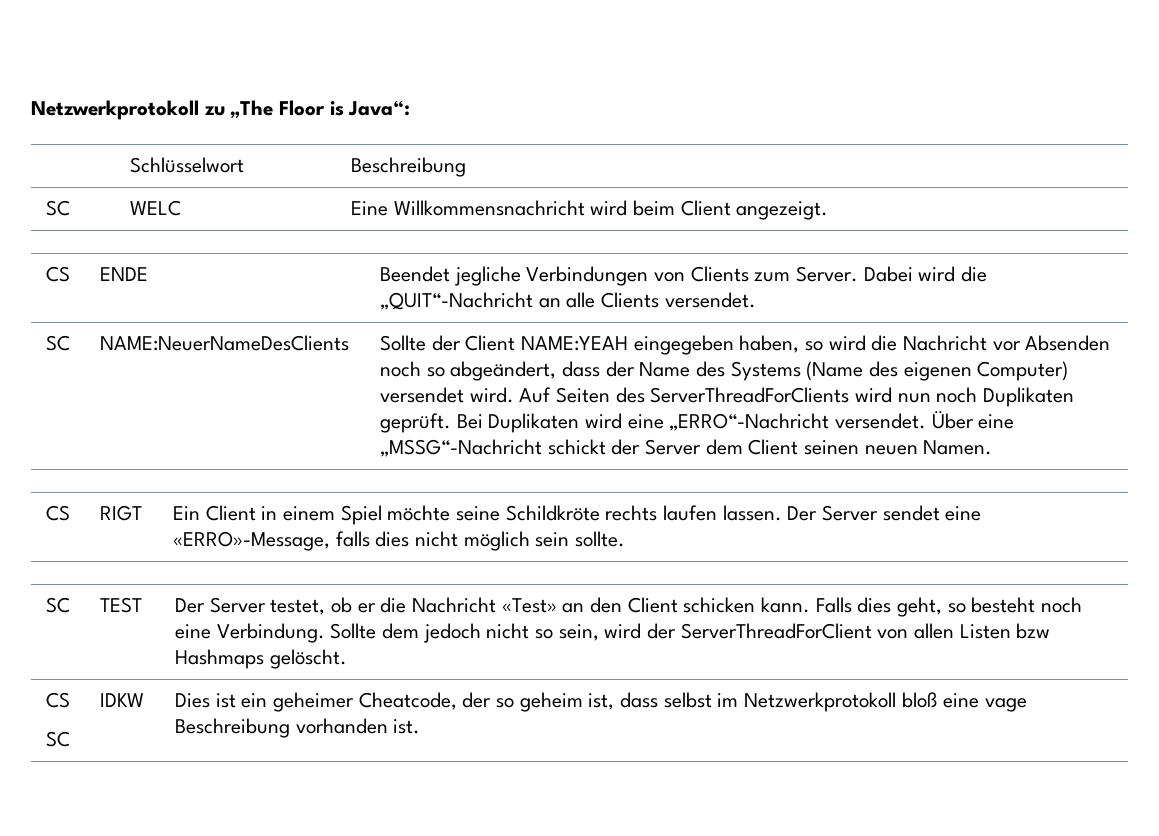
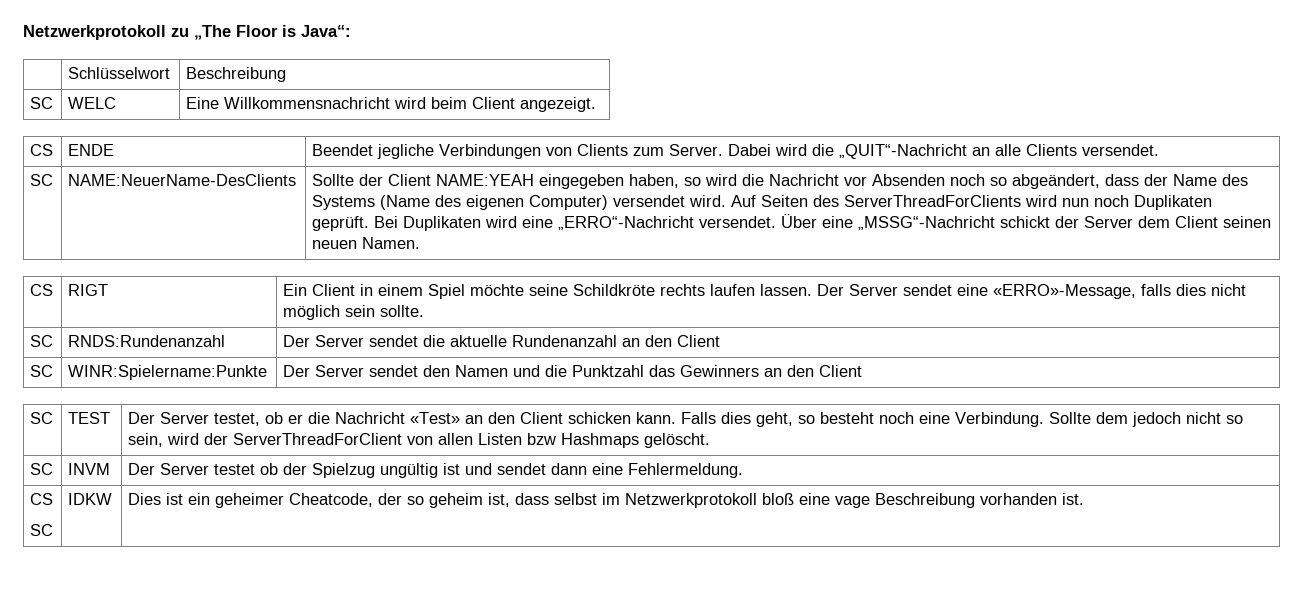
- NAME:NeuerNameDesClients
+ NAME:NeuerName-DesClients
+ SC | RNDS:Rundenanzahl | Der Server sendet die aktuelle Rundenanzahl an den Client
+ SC | WINR:Spielername:Punkte | Der Server sendet den Namen und die Punktzahl das Gewinners an den Client
+ SC | INVM | Der Server testet ob der Spielzug ungültig ist und sendet dann eine Fehlermeldung.

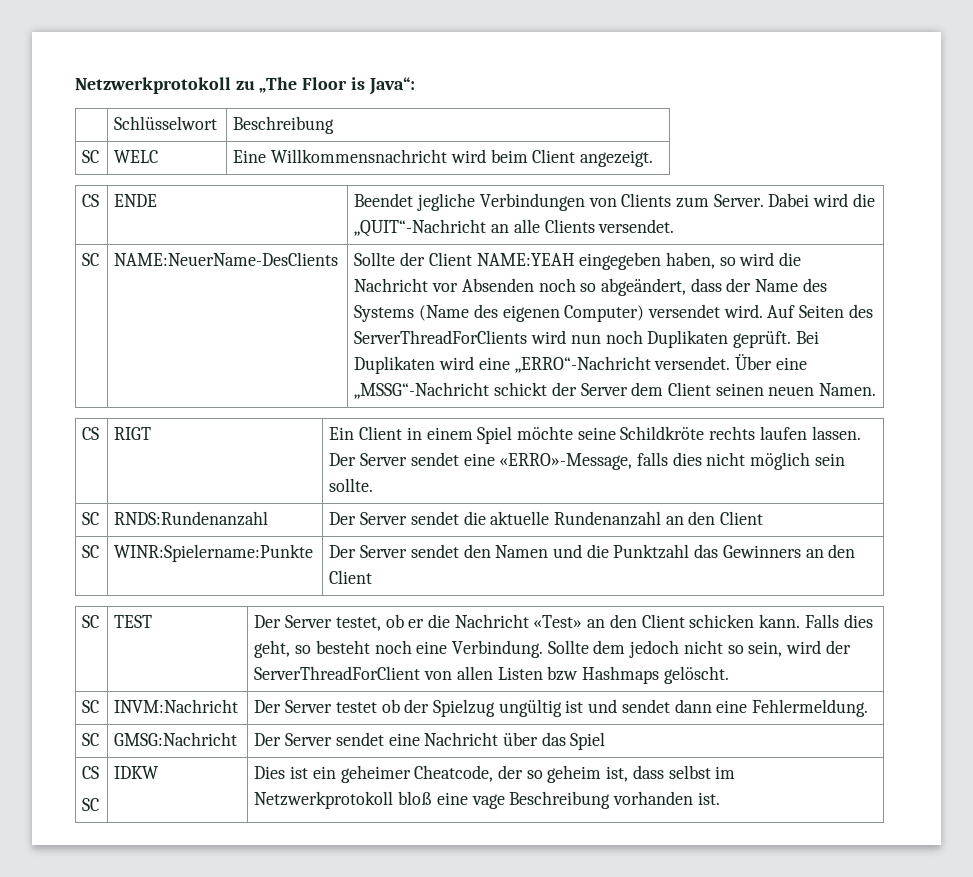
- SC | INVM | Der Server testet ob der Spielzug ungültig ist und sendet dann eine Fehlermeldung.
+ SC | INVM:Nachricht | Der Server testet ob der Spielzug ungültig ist und sendet dann eine Fehlermeldung.
+ SC | GMSG:Nachricht | Der Server sendet eine Nachricht über das Spiel

